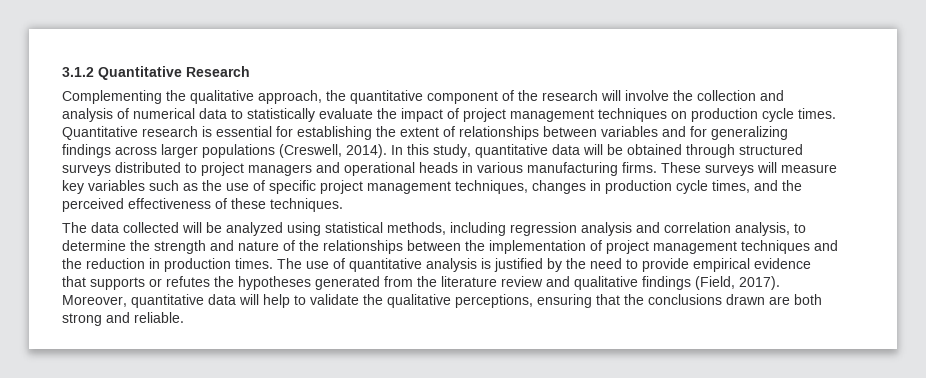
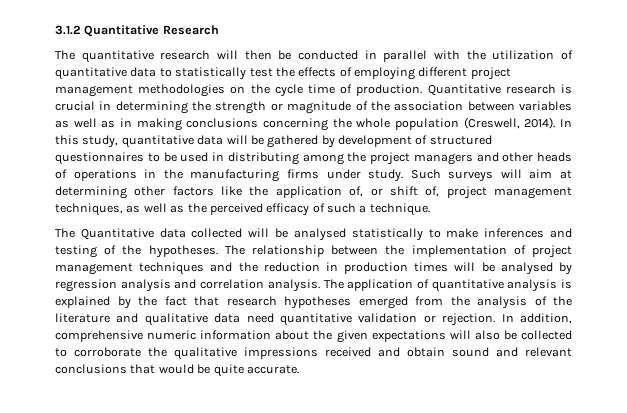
- Complementing the qualitative approach, the quantitative component of the research will involve the collection and analysis of numerical data to statistically evaluate the impact of project management techniques on production cycle times. Quantitative research is essential for establishing the extent of relationships between variables and for generalizing findings across larger populations (Creswell, 2014).
+ The quantitative research will then be conducted in parallel with the utilization of quantitative data to statistically test the effects of employing different project management methodologies on the cycle time of production. Quantitative research is crucial in determining the strength or magnitude of the association between variables as well as in making conclusions concerning the whole population (Creswell, 2014).
- In this study, quantitative data will be obtained through structured surveys distributed to project managers and operational heads in various manufacturing firms. These surveys will measure key variables such as the use of specific project management techniques, changes in production cycle times, and the perceived effectiveness of these techniques.
- The data collected will be analyzed using statistical methods, including regression analysis and correlation analysis, to determine the strength and nature of the relationships between the implementation of project management techniques and the reduction in production times. The use of quantitative analysis is justified by the need to provide empirical evidence that supports or refutes the hypotheses generated from the literature review and qualitative findings (Field, 2017). Moreover, quantitative data will help to validate the qualitative perceptions, ensuring that the conclusions drawn are both strong and reliable.
+ In this study, quantitative data will be gathered by development of structured questionnaires to be used in distributing among the project managers and other heads of operations in the manufacturing firms under study. Such surveys will aim at determining other factors like the application of, or shift of, project management techniques, as well as the perceived efficacy of such a technique.
+ The Quantitative data collected will be analysed statistically to make inferences and testing of the hypotheses. The relationship between the implementation of project management techniques and the reduction in production times will be analysed by regression analysis and correlation analysis. The application of quantitative analysis is explained by the fact that research hypotheses emerged from the analysis of the literature and qualitative data need quantitative validation or rejection. In addition, comprehensive numeric information about the given expectations will also be collected to corroborate the qualitative impressions received and obtain sound and relevant conclusions that would be quite accurate.

